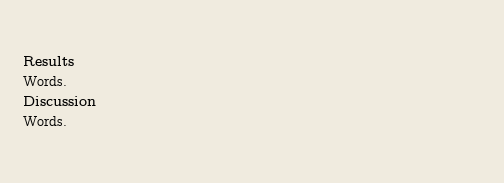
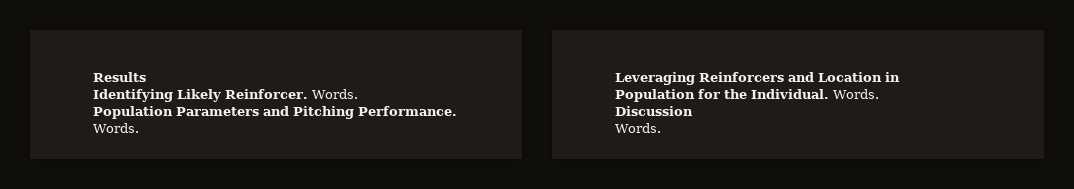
+ Identifying Likely Reinforcer. Words.
+ Population Parameters and Pitching Performance. Words.
+ Leveraging Reinforcers and Location in Population for the Individual.

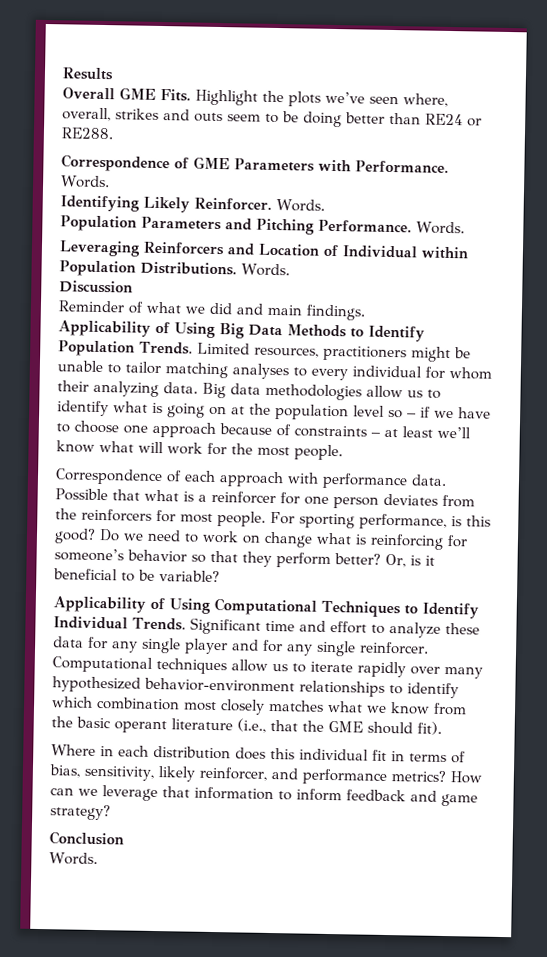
+ Overall GME Fits. Highlight the plots we’ve seen where, overall, strikes and outs seem to be doing better than RE24 or RE288.
+ Correspondence of GME Parameters with Performance. Words.
- Leveraging Reinforcers and Location in Population for the Individual. Words.
+ Leveraging Reinforcers and Location of Individual within Population Distributions. Words.
  Discussion
+ Reminder of what we did and main findings.
+ Applicability of Using Big Data Methods to Identify Population Trends. Limited resources, practitioners might be unable to tailor matching analyses to every individual for whom their analyzing data. Big data methodologies allow us to identify what is going on at the population level so – if we have to choose one approach because of constraints – at least we’ll know what will work for the most people.
+ Correspondence of each approach with performance data. Possible that what is a reinforcer for one person deviates from the reinforcers for most people. For sporting performance, is this good? Do we need to work on change what is reinforcing for someone’s behavior so that they perform better? Or, is it beneficial to be variable?
+ Applicability of Using Computational Techniques to Identify Individual Trends. Significant time and effort to analyze these data for any single player and for any single reinforcer. Computational techniques allow us to iterate rapidly over many hypothesized behavior-environment relationships to identify which combination most closely matches what we know from the basic operant literature (i.e., that the GME should fit).
+ Where in each distribution does this individual fit in terms of bias, sensitivity, likely reinforcer, and performance metrics? How can we leverage that information to inform feedback and game strategy?
+ Conclusion

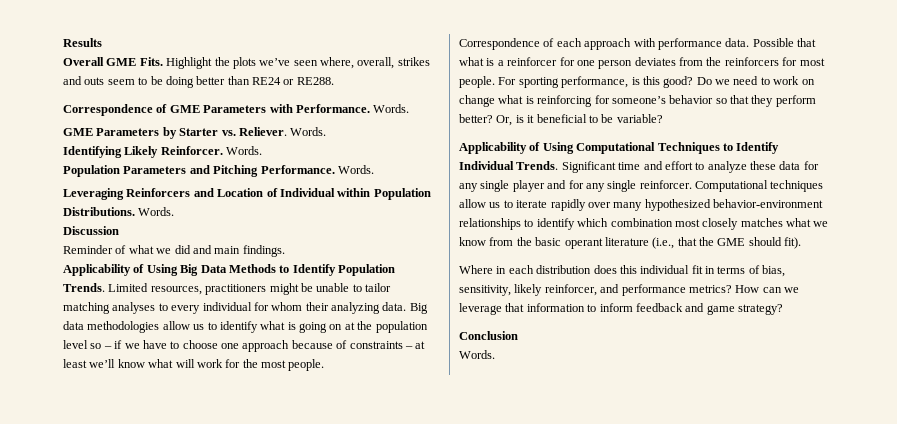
+ GME Parameters by Starter vs. Reliever. Words.

